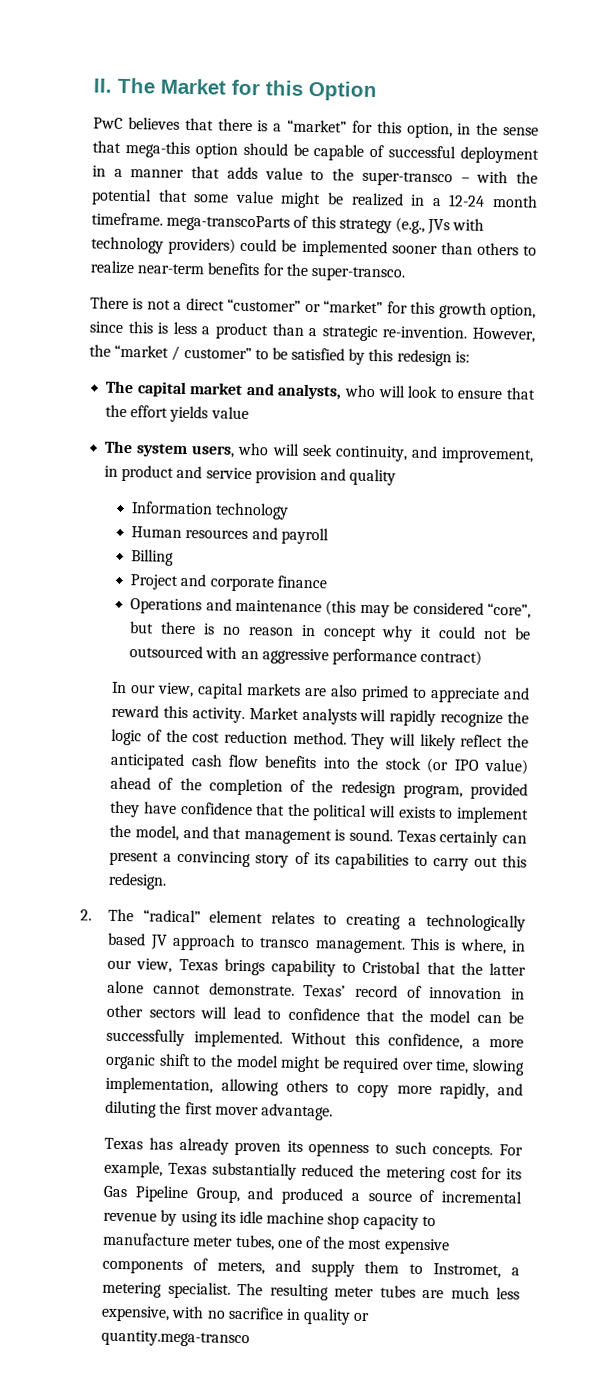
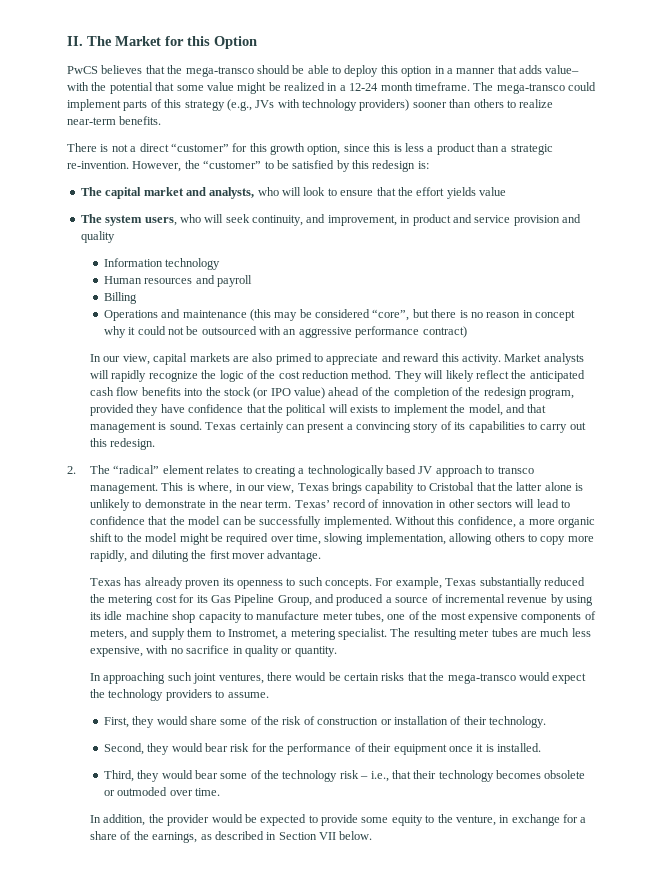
- PwC believes that there is a “market” for this option, in the sense that mega-this option should be capable of successful deployment in a manner that adds value to the super-transco – with the potential that some value might be realized in a 12-24 month timeframe. mega-transcoParts of this strategy (e.g., JVs with technology providers) could be implemented sooner than others to realize near-term benefits for the super-transco.
+ PwCS believes that the mega-transco should be able to deploy this option in a manner that adds value– with the potential that some value might be realized in a 12-24 month timeframe. The mega-transco could implement parts of this strategy (e.g., JVs with technology providers) sooner than others to realize near-term benefits.
- There is not a direct “customer” or “market” for this growth option, since this is less a product than a strategic re-invention.
+ There is not a direct “customer” for this growth option, since this is less a product than a strategic re-invention.
- However, the “market / customer” to be satisfied by this redesign is:
+ However, the “customer” to be satisfied by this redesign is:
- Project and corporate finance
- This is where, in our view, Texas brings capability to Cristobal that the latter alone cannot demonstrate.
+ This is where, in our view, Texas brings capability to Cristobal that the latter alone is unlikely to demonstrate in the near term.
- The resulting meter tubes are much less expensive, with no sacrifice in quality or quantity.mega-transco
+ The resulting meter tubes are much less expensive, with no sacrifice in quality or quantity.
+ In approaching such joint ventures, there would be certain risks that the mega-transco would expect the technology providers to assume.
+ First, they would share some of the risk of construction or installation of their technology.
+ Second, they would bear risk for the performance of their equipment once it is installed.
+ Third, they would bear some of the technology risk – i.e., that their technology becomes obsolete or outmoded over time.
+ In addition, the provider would be expected to provide some equity to the venture, in exchange for a share of the earnings, as described in Section VII below.

